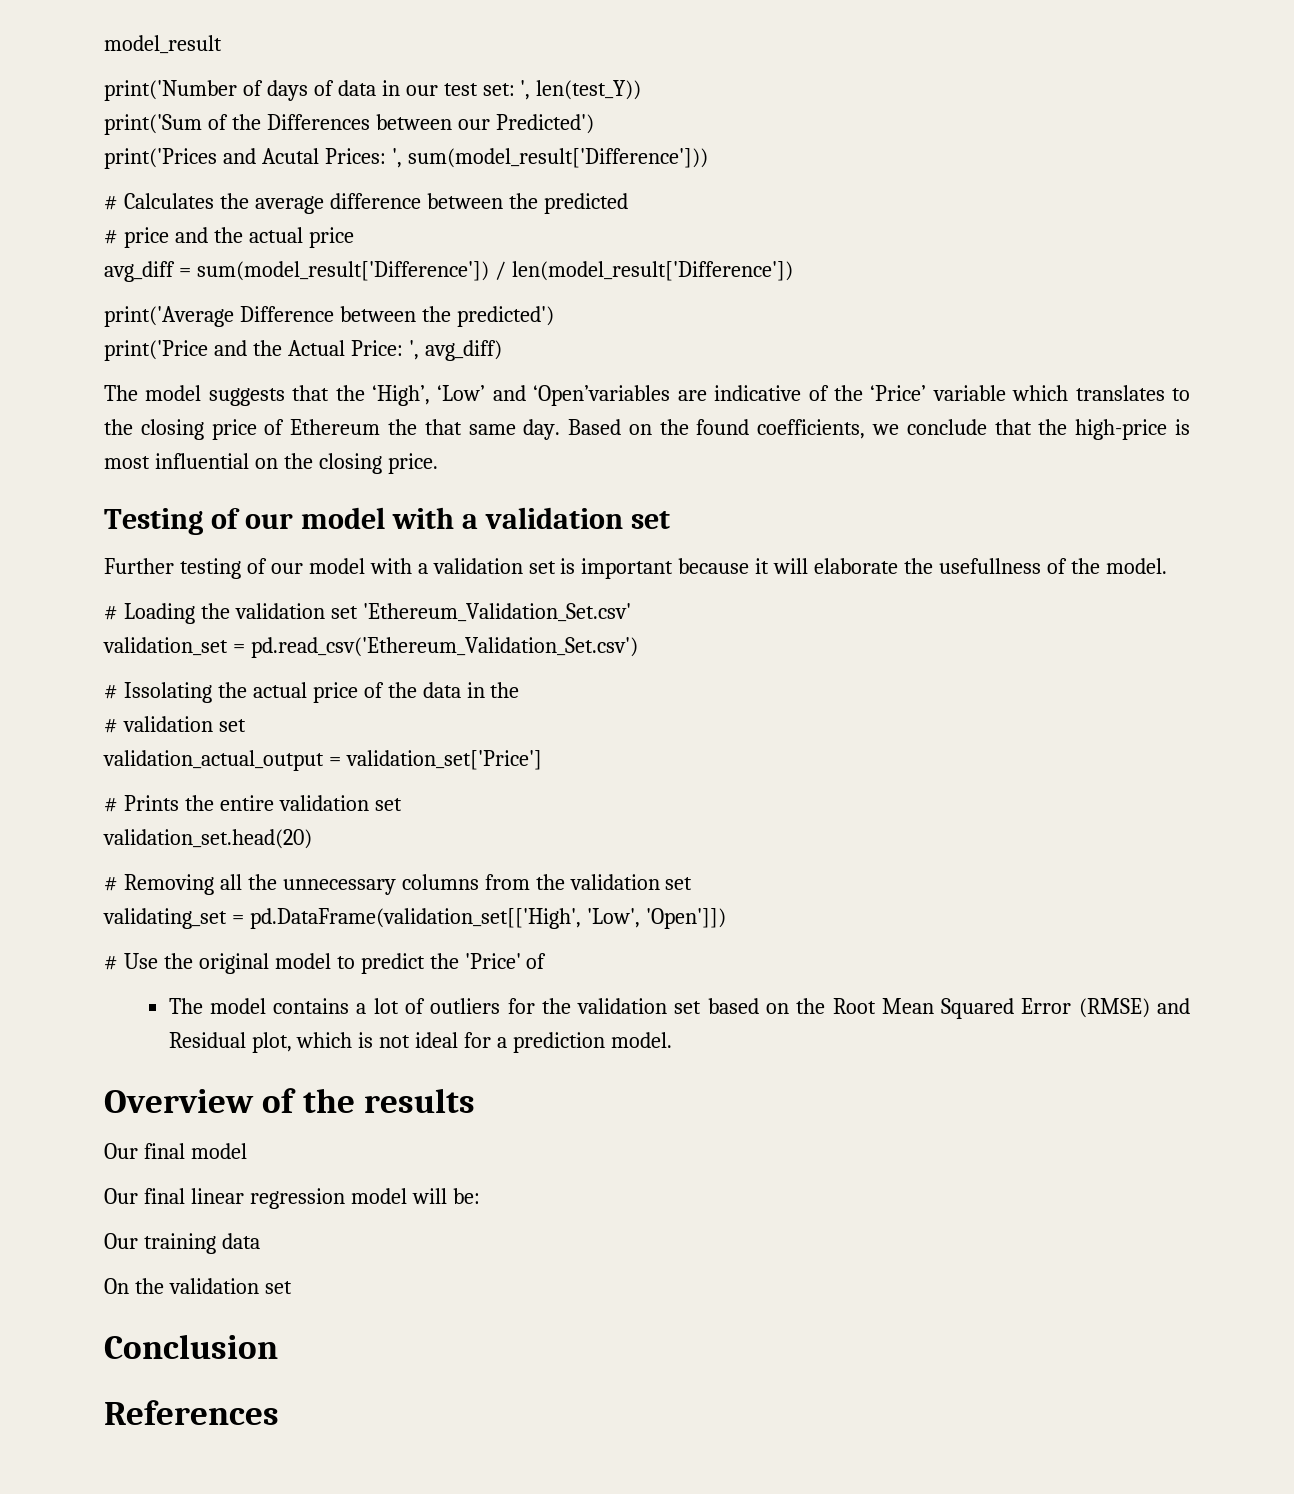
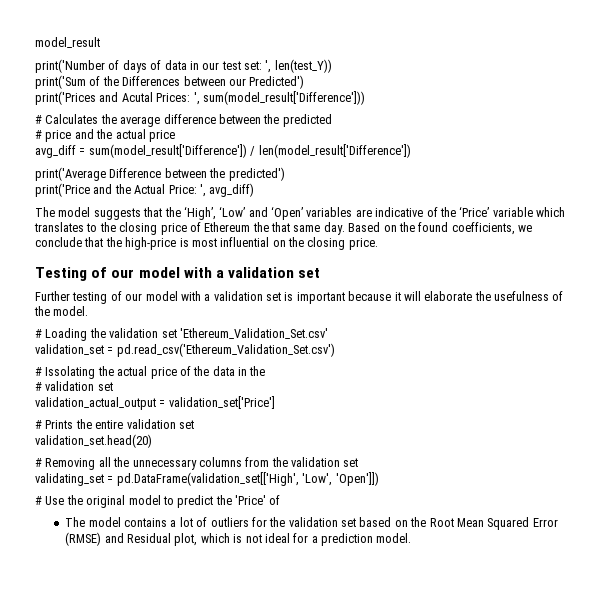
- The model suggests that the ‘High’, ‘Low’ and ‘Open’variables are indicative of the ‘Price’ variable which translates to the closing price of Ethereum the that same day.
+ The model suggests that the ‘High’, ‘Low’ and ‘Open’ variables are indicative of the ‘Price’ variable which translates to the closing price of Ethereum the that same day.
- Further testing of our model with a validation set is important because it will elaborate the usefullness of the model.
+ Further testing of our model with a validation set is important because it will elaborate the usefulness of the model.
- Overview of the results
- Our final model
- Our final linear regression model will be:
- Our training data
- On the validation set
- Conclusion
- References

